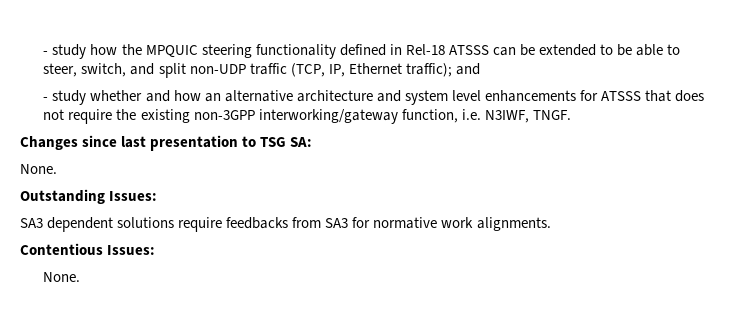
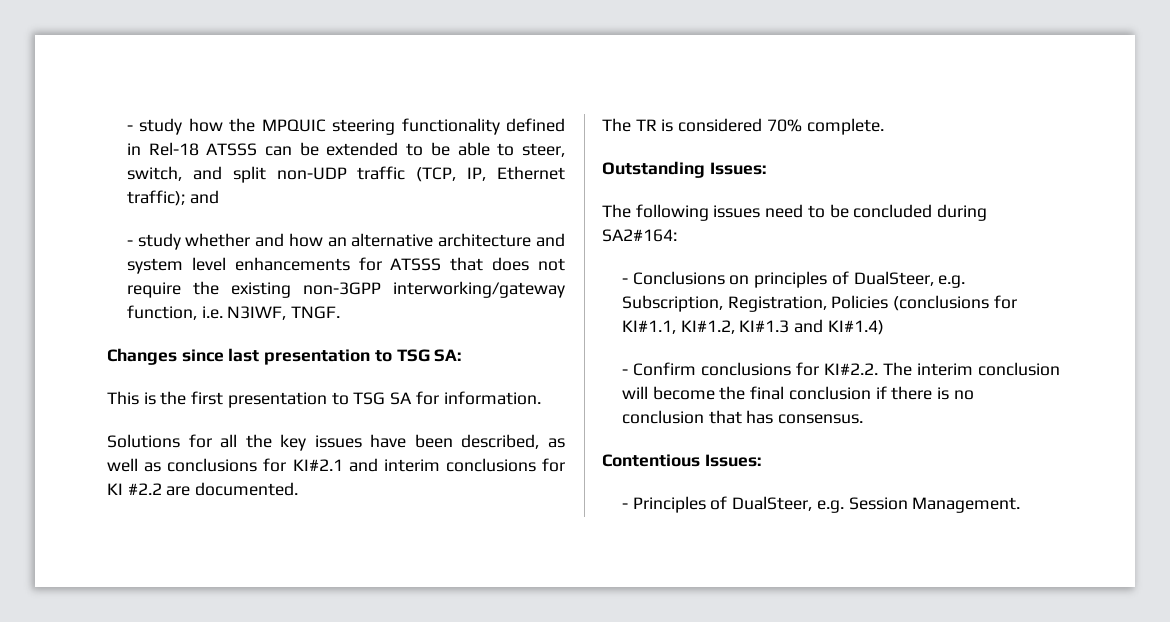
  Changes since last presentation to TSG SA:
- None.
+ This is the first presentation to TSG SA for information.
+ Solutions for all the key issues have been described, as well as conclusions for KI#2.1 and interim conclusions for KI #2.2 are documented.
+ The TR is considered 70% complete.
  Outstanding Issues:
- SA3 dependent solutions require feedbacks from SA3 for normative work alignments.
+ The following issues need to be concluded during SA2#164:
+ - Conclusions on principles of DualSteer, e.g. Subscription, Registration, Policies (conclusions for KI#1.1, KI#1.2, KI#1.3 and KI#1.4)
+ - Confirm conclusions for KI#2.2. The interim conclusion will become the final conclusion if there is no conclusion that has consensus.
  Contentious Issues:
- None.
+ - Principles of DualSteer, e.g. Session Management.

